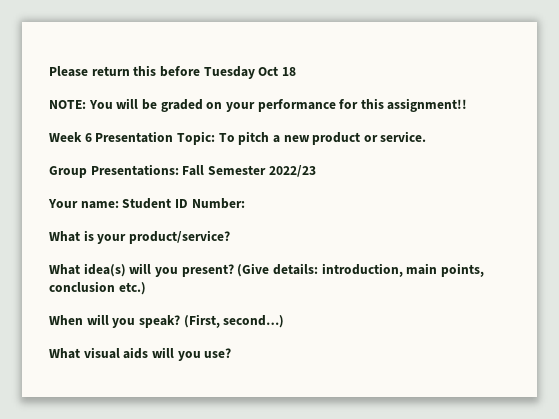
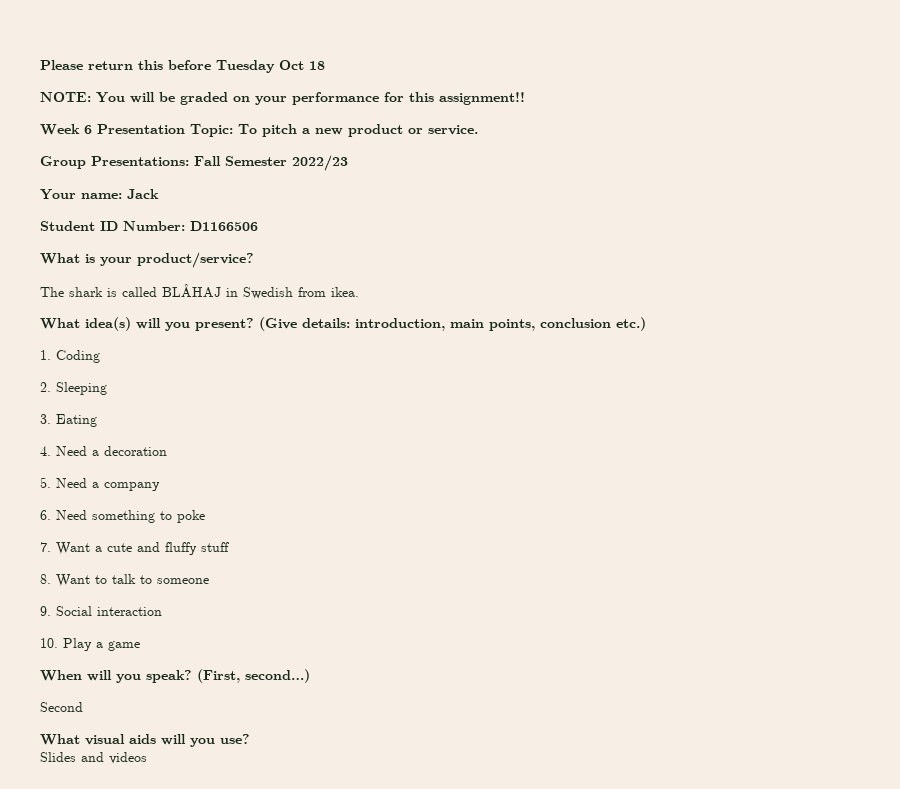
- Your name: Student ID Number:
+ Your name: Jack
+ Student ID Number: D1166506
+ The shark is called BLÅHAJ in Swedish from ikea.
+ 1. Coding
+ 2. Sleeping
+ 3. Eating
+ 4. Need a decoration
+ 5. Need a company
+ 6. Need something to poke
+ 7. Want a cute and fluffy stuff
+ 8. Want to talk to someone
+ 9. Social interaction
+ 10. Play a game
+ Second
+ Slides and videos

